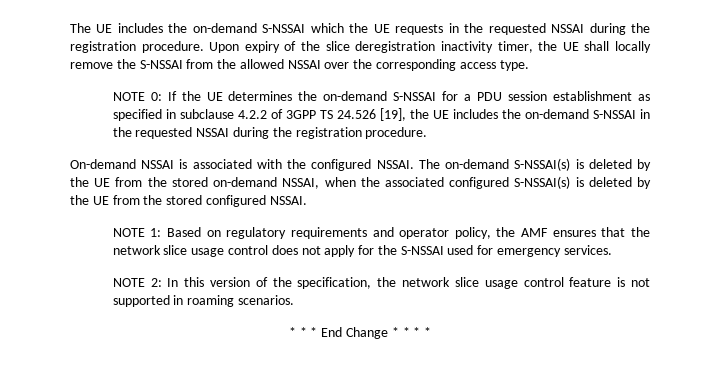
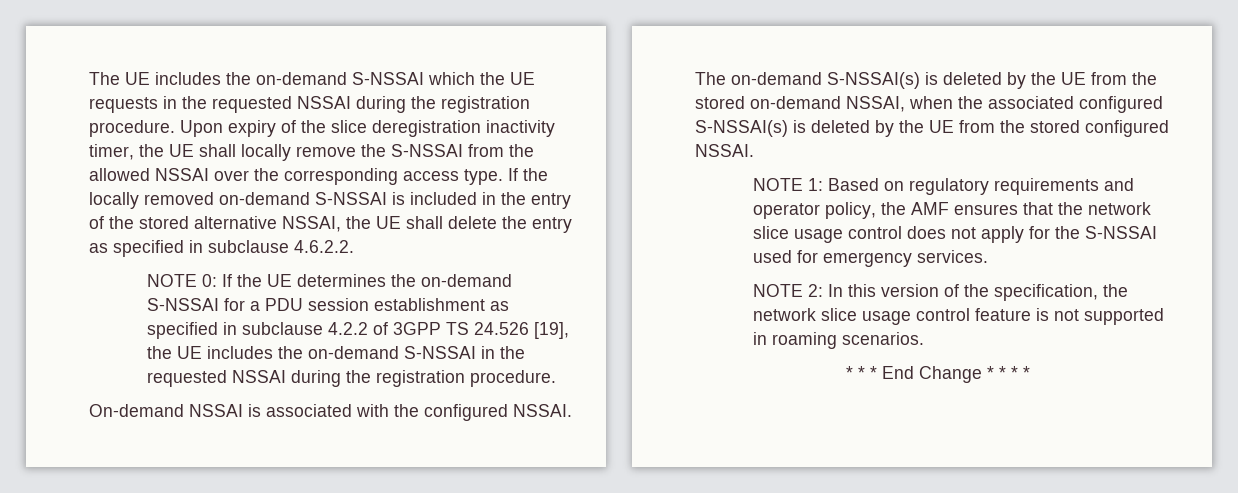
+ If the locally removed on-demand S-NSSAI is included in the entry of the stored alternative NSSAI, the UE shall delete the entry as specified in subclause 4.6.2.2.

